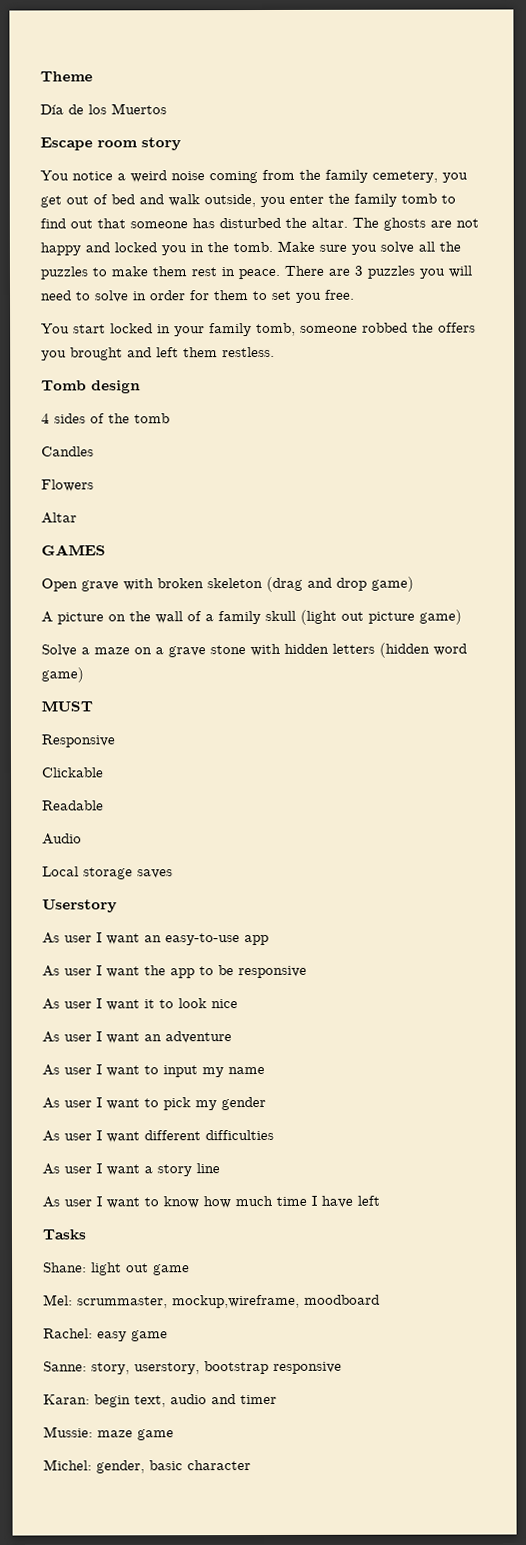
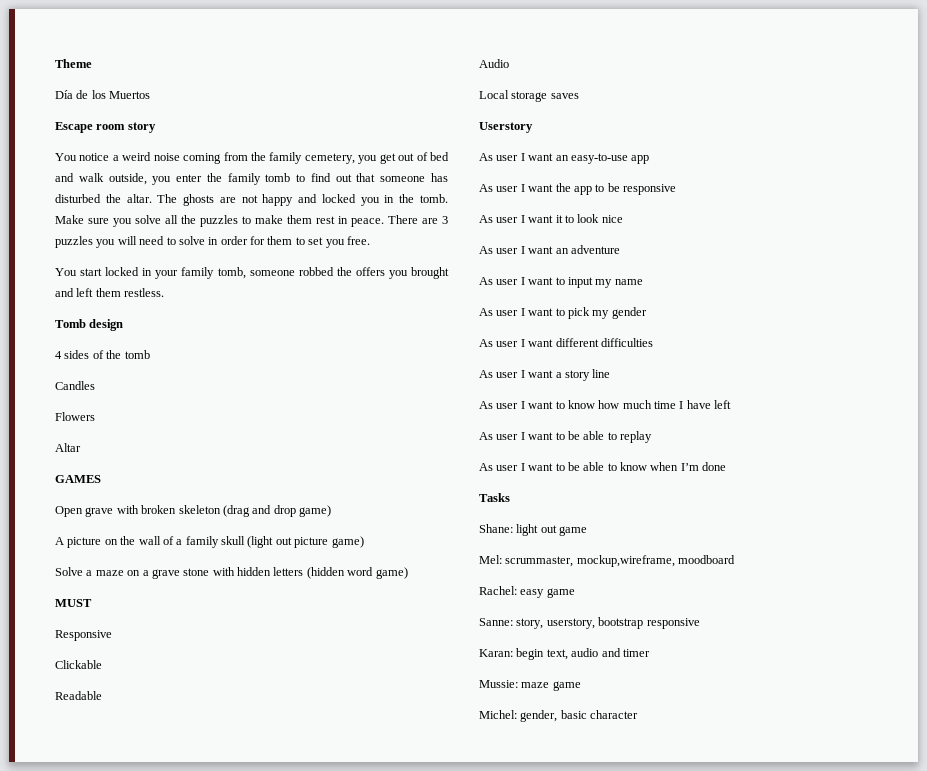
+ As user I want to be able to replay
+ As user I want to be able to know when I’m done

